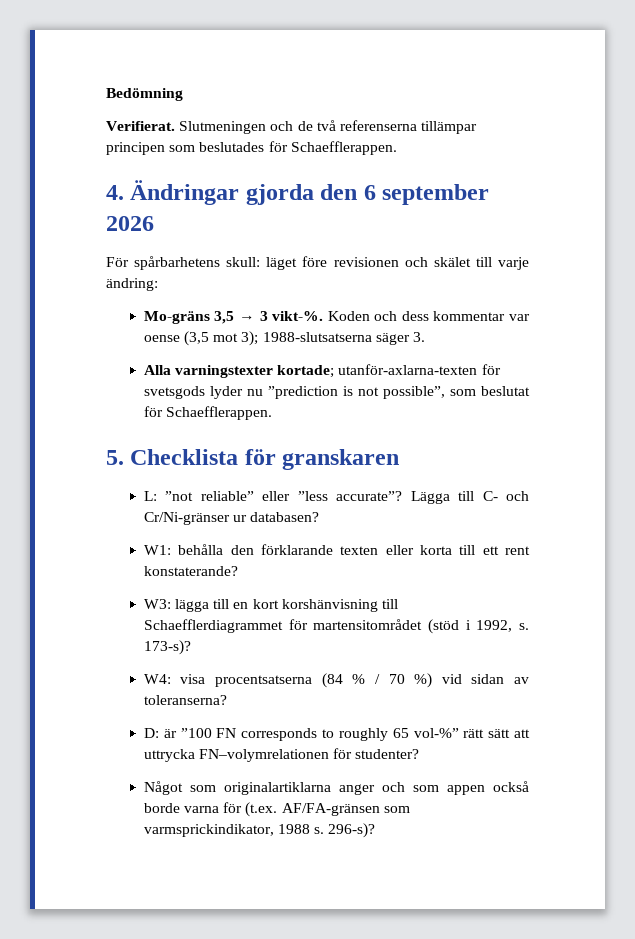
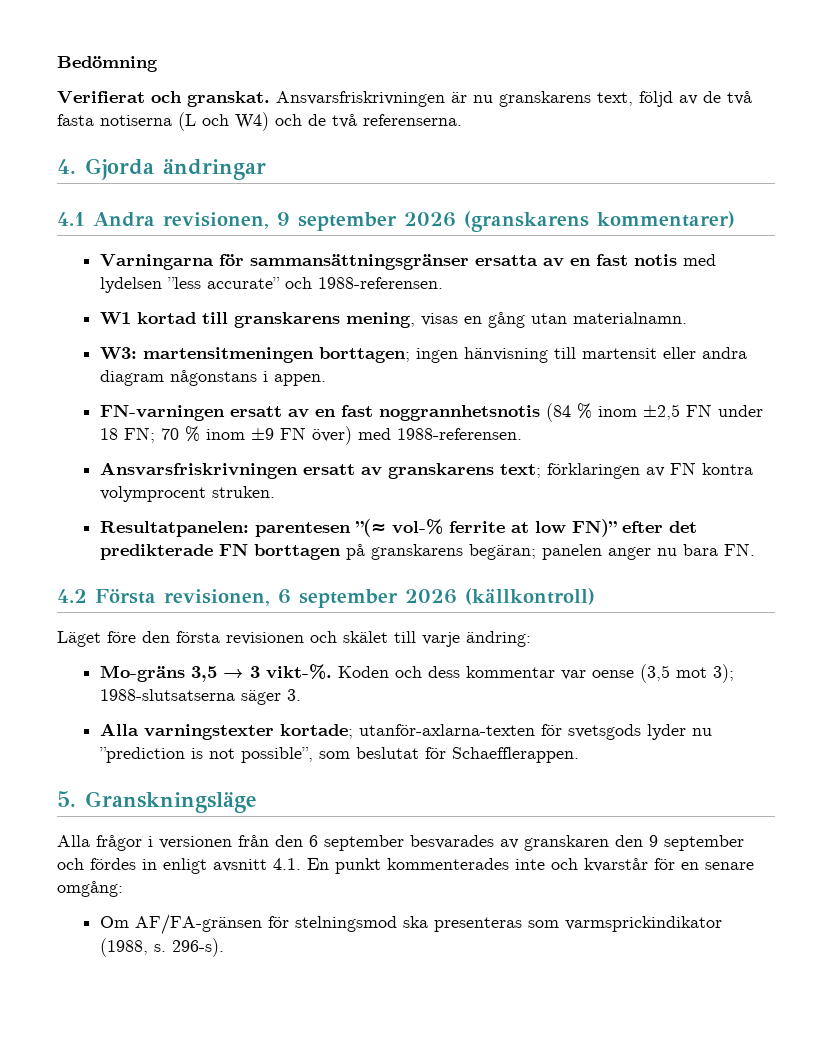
- Verifierat. Slutmeningen och de två referenserna tillämpar principen som beslutades för Schaefflerappen.
- 4. Ändringar gjorda den 6 september 2026
- För spårbarhetens skull: läget före revisionen och skälet till varje ändring:
+ Verifierat och granskat. Ansvarsfriskrivningen är nu granskarens text, följd av de två fasta notiserna (L och W4) och de två referenserna.
+ 4. Gjorda ändringar
+ 4.1 Andra revisionen, 9 september 2026 (granskarens kommentarer)
+ Varningarna för sammansättningsgränser ersatta av en fast notis med lydelsen ”less accurate” och 1988-referensen.
+ W1 kortad till granskarens mening, visas en gång utan materialnamn.
+ W3: martensitmeningen borttagen; ingen hänvisning till martensit eller andra diagram någonstans i appen.
+ FN-varningen ersatt av en fast noggrannhetsnotis (84 % inom ±2,5 FN under 18 FN; 70 % inom ±9 FN över) med 1988-referensen.
+ Ansvarsfriskrivningen ersatt av granskarens text; förklaringen av FN kontra volymprocent struken.
+ Resultatpanelen: parentesen ”(≈ vol-% ferrite at low FN)” efter det predikterade FN borttagen på granskarens begäran; panelen anger nu bara FN.
+ 4.2 Första revisionen, 6 september 2026 (källkontroll)
+ Läget före den första revisionen och skälet till varje ändring:
- 5. Checklista för granskaren
- L: ”not reliable” eller ”less accurate”? Lägga till C- och Cr/Ni-gränser ur databasen?
- W1: behålla den förklarande texten eller korta till ett rent konstaterande?
- W3: lägga till en kort korshänvisning till Schaefflerdiagrammet för martensitområdet (stöd i 1992, s. 173-s)?
- W4: visa procentsatserna (84 % / 70 %) vid sidan av toleranserna?
- D: är ”100 FN corresponds to roughly 65 vol-%” rätt sätt att uttrycka FN–volymrelationen för studenter?
- Något som originalartiklarna anger och som appen också borde varna för (t.ex. AF/FA-gränsen som varmsprickindikator, 1988 s. 296-s)?
+ 5. Granskningsläge
+ Alla frågor i versionen från den 6 september besvarades av granskaren den 9 september och fördes in enligt avsnitt 4.1. En punkt kommenterades inte och kvarstår för en senare omgång:
+ Om AF/FA-gränsen för stelningsmod ska presenteras som varmsprickindikator (1988, s. 296-s).

